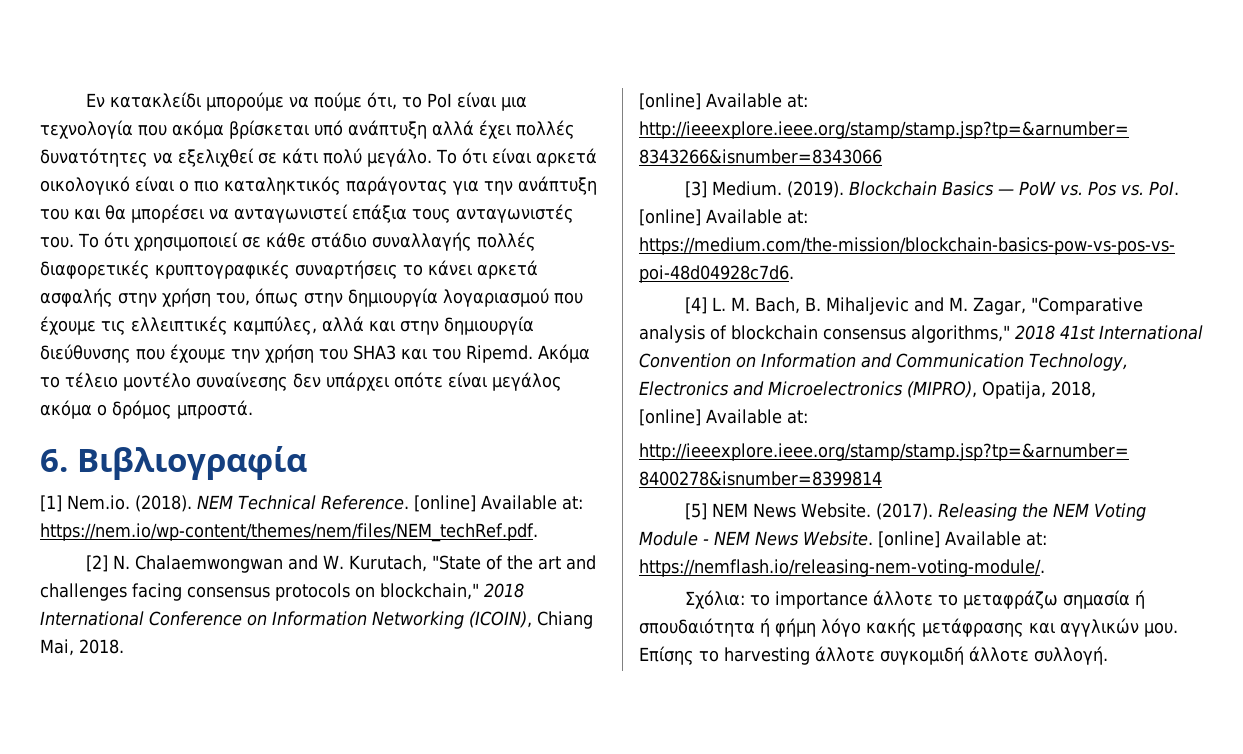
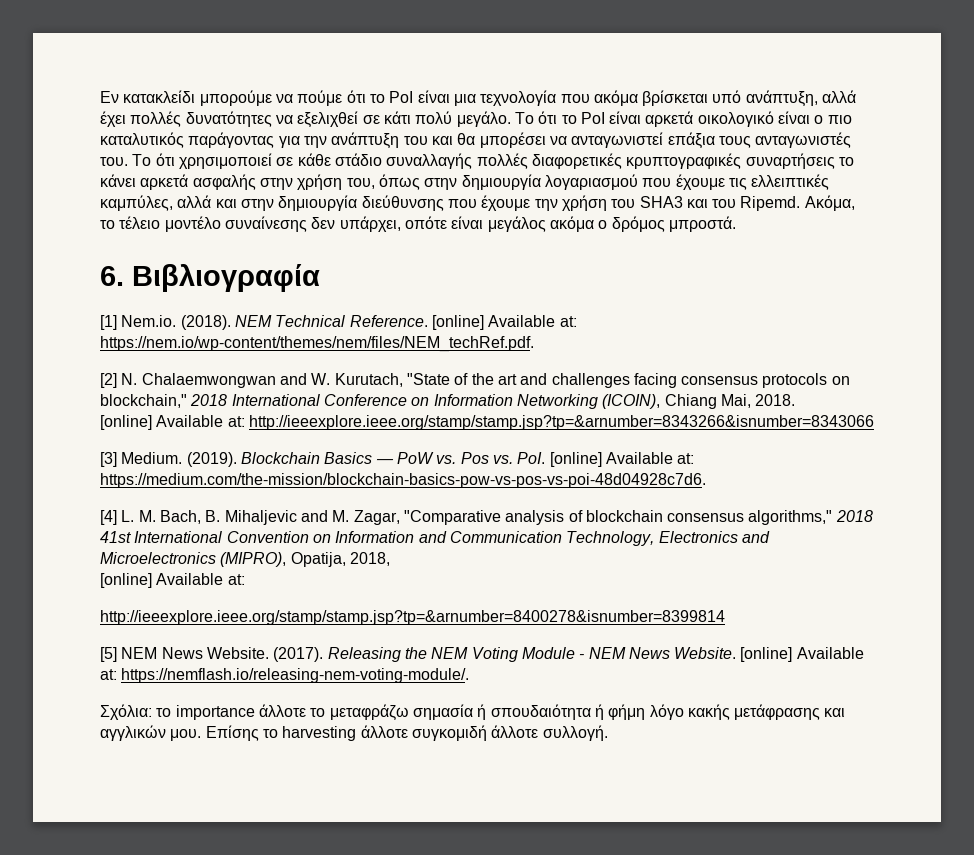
- Εν κατακλείδι μπορούμε να πούμε ότι, το ΡοΙ είναι μια τεχνολογία που ακόμα βρίσκεται υπό ανάπτυξη αλλά έχει πολλές δυνατότητες να εξελιχθεί σε κάτι πολύ μεγάλο.
+ Εν κατακλείδι μπορούμε να πούμε ότι το ΡοΙ είναι μια τεχνολογία που ακόμα βρίσκεται υπό ανάπτυξη, αλλά έχει πολλές δυνατότητες να εξελιχθεί σε κάτι πολύ μεγάλο.
- Το ότι είναι αρκετά οικολογικό είναι ο πιο καταληκτικός παράγοντας για την ανάπτυξη του και θα μπορέσει να ανταγωνιστεί επάξια τους ανταγωνιστές του.
+ Το ότι το PoI είναι αρκετά οικολογικό είναι ο πιο καταλυτικός παράγοντας για την ανάπτυξη του και θα μπορέσει να ανταγωνιστεί επάξια τους ανταγωνιστές του.
- Ακόμα το τέλειο μοντέλο συναίνεσης δεν υπάρχει οπότε είναι μεγάλος ακόμα ο δρόμος μπροστά.
+ Ακόμα, το τέλειο μοντέλο συναίνεσης δεν υπάρχει, οπότε είναι μεγάλος ακόμα ο δρόμος μπροστά.

